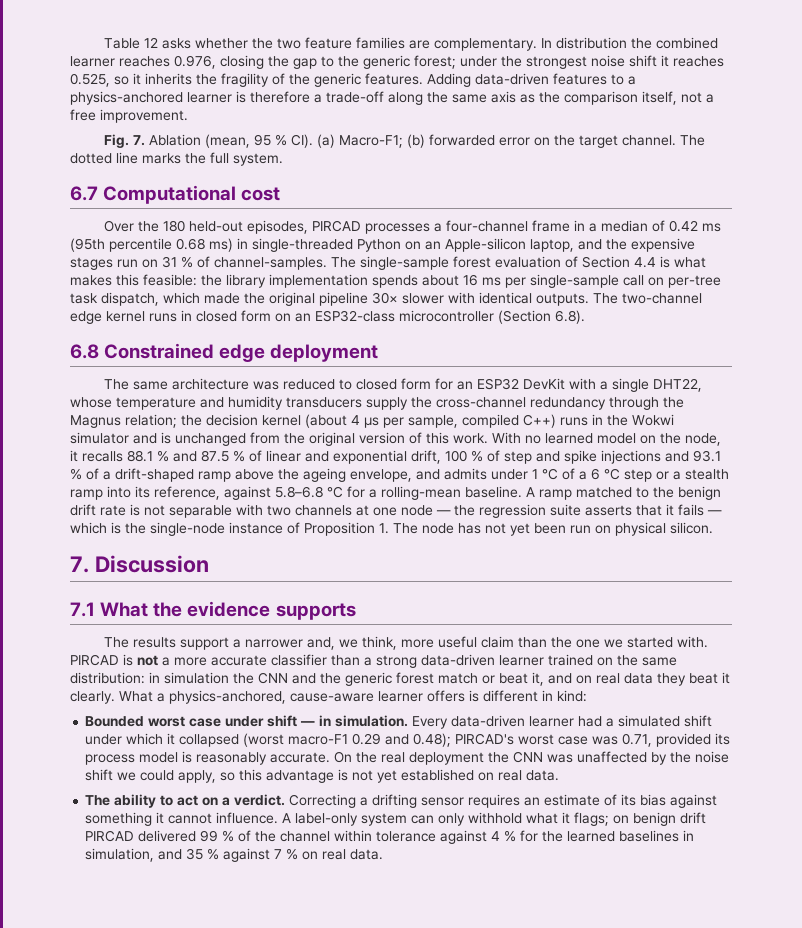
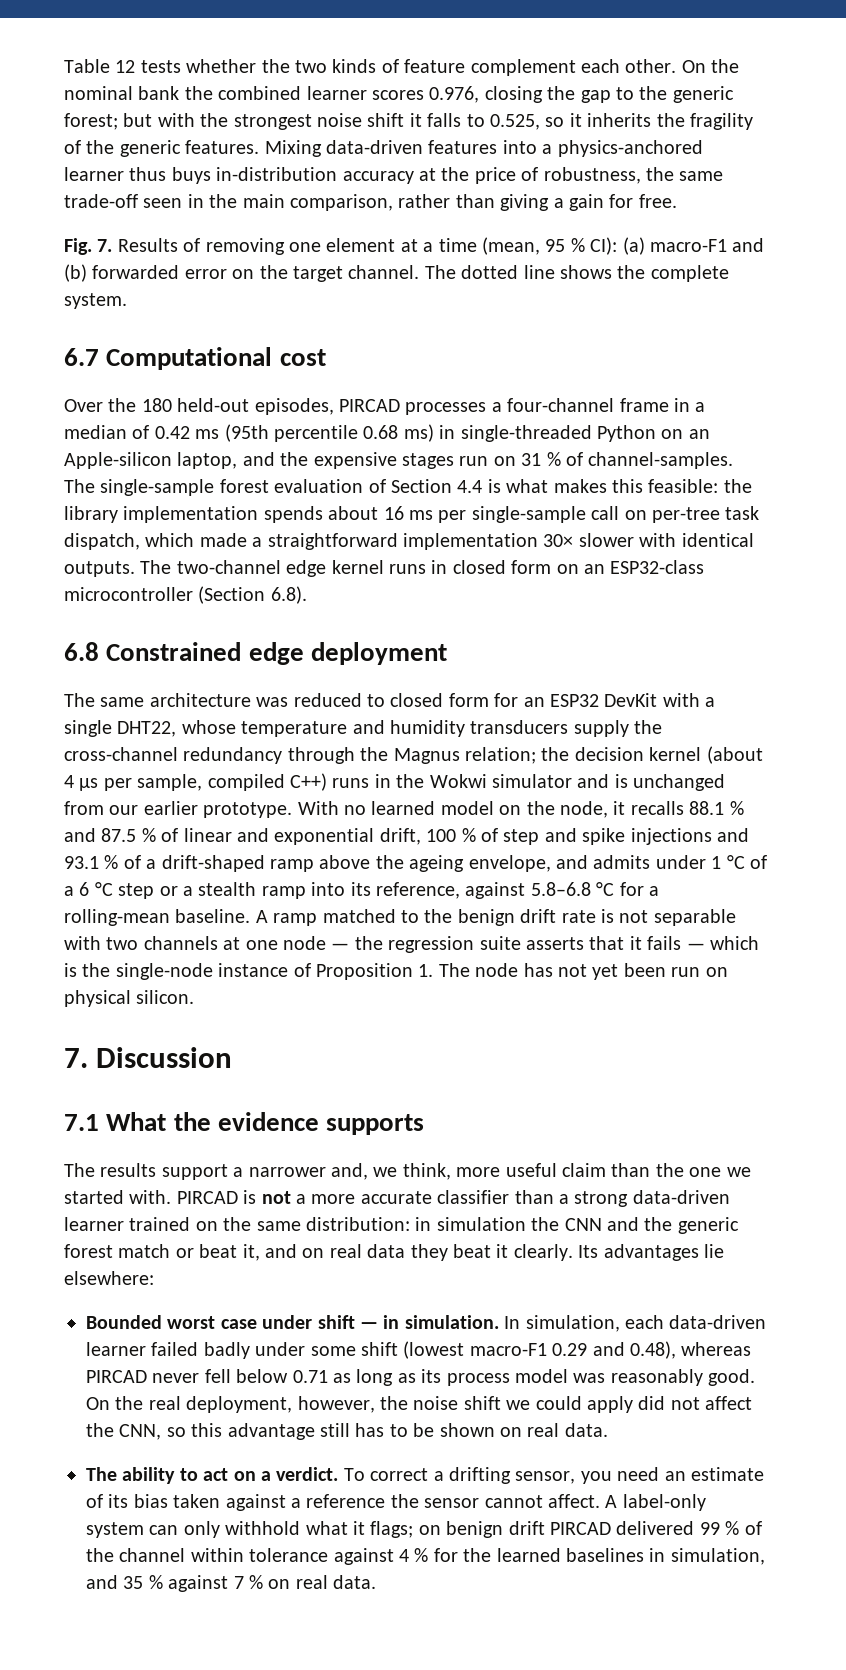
- Table 12 asks whether the two feature families are complementary. In distribution the combined learner reaches 0.976, closing the gap to the generic forest; under the strongest noise shift it reaches 0.525, so it inherits the fragility of the generic features.
+ Table 12 tests whether the two kinds of feature complement each other. On the nominal bank the combined learner scores 0.976, closing the gap to the generic forest; but with the strongest noise shift it falls to 0.525, so it inherits the fragility of the generic features.
- Adding data-driven features to a physics-anchored learner is therefore a trade-off along the same axis as the comparison itself, not a free improvement.
- Fig. 7. Ablation (mean, 95 % CI). (a) Macro-F1; (b) forwarded error on the target channel.
+ Mixing data-driven features into a physics-anchored learner thus buys in-distribution accuracy at the price of robustness, the same trade-off seen in the main comparison, rather than giving a gain for free.
+ Fig. 7. Results of removing one element at a time (mean, 95 % CI): (a) macro-F1 and (b) forwarded error on the target channel.
- The dotted line marks the full system.
+ The dotted line shows the complete system.
- The single-sample forest evaluation of Section 4.4 is what makes this feasible: the library implementation spends about 16 ms per single-sample call on per-tree task dispatch, which made the original pipeline 30× slower with identical outputs.
+ The single-sample forest evaluation of Section 4.4 is what makes this feasible: the library implementation spends about 16 ms per single-sample call on per-tree task dispatch, which made a straightforward implementation 30× slower with identical outputs.
- The same architecture was reduced to closed form for an ESP32 DevKit with a single DHT22, whose temperature and humidity transducers supply the cross-channel redundancy through the Magnus relation; the decision kernel (about 4 µs per sample, compiled C++) runs in the Wokwi simulator and is unchanged from the original version of this work.
+ The same architecture was reduced to closed form for an ESP32 DevKit with a single DHT22, whose temperature and humidity transducers supply the cross-channel redundancy through the Magnus relation; the decision kernel (about 4 µs per sample, compiled C++) runs in the Wokwi simulator and is unchanged from our earlier prototype.
- What a physics-anchored, cause-aware learner offers is different in kind:
+ Its advantages lie elsewhere:
- Every data-driven learner had a simulated shift under which it collapsed (worst macro-F1 0.29 and 0.48); PIRCAD's worst case was 0.71, provided its process model is reasonably accurate. On the real deployment the CNN was unaffected by the noise shift we could apply, so this advantage is not yet established on real data.
+ In simulation, each data-driven learner failed badly under some shift (lowest macro-F1 0.29 and 0.48), whereas PIRCAD never fell below 0.71 as long as its process model was reasonably good. On the real deployment, however, the noise shift we could apply did not affect the CNN, so this advantage still has to be shown on real data.
- Correcting a drifting sensor requires an estimate of its bias against something it cannot influence.
+ To correct a drifting sensor, you need an estimate of its bias taken against a reference the sensor cannot affect.

